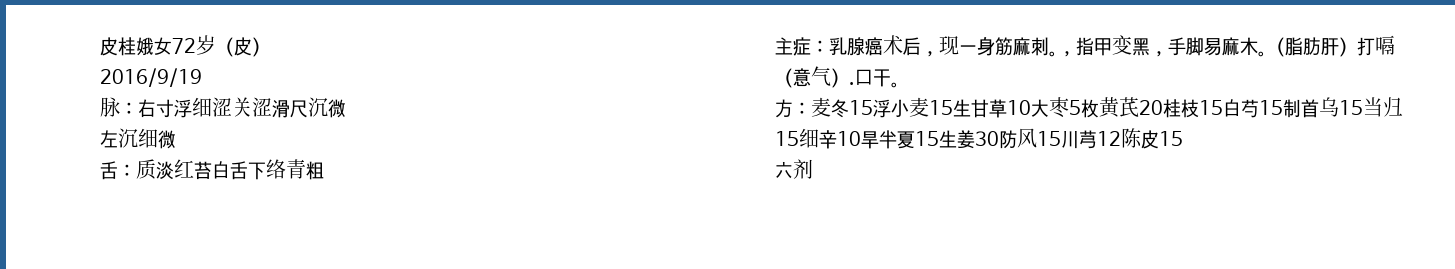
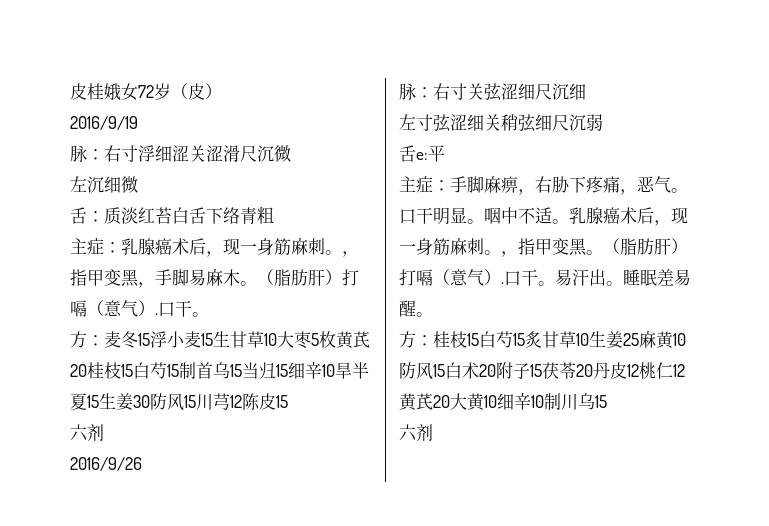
+ 2016/9/26
+ 脉：右寸关弦涩细尺沉细
+ 左寸弦涩细关稍弦细尺沉弱
+ 舌e:平
+ 主症：手脚麻痹，右胁下疼痛，恶气。口干明显。咽中不适。乳腺癌术后，现一身筋麻刺。，指甲变黑。（脂肪肝）打嗝（意气）.口干。易汗出。睡眠差易醒。
+ 方：桂枝15白芍15炙甘草10生姜25麻黄10防风15白术20附子15茯苓20丹皮12桃仁12黄芪20大黄10细辛10制川乌15
+ 六剂

